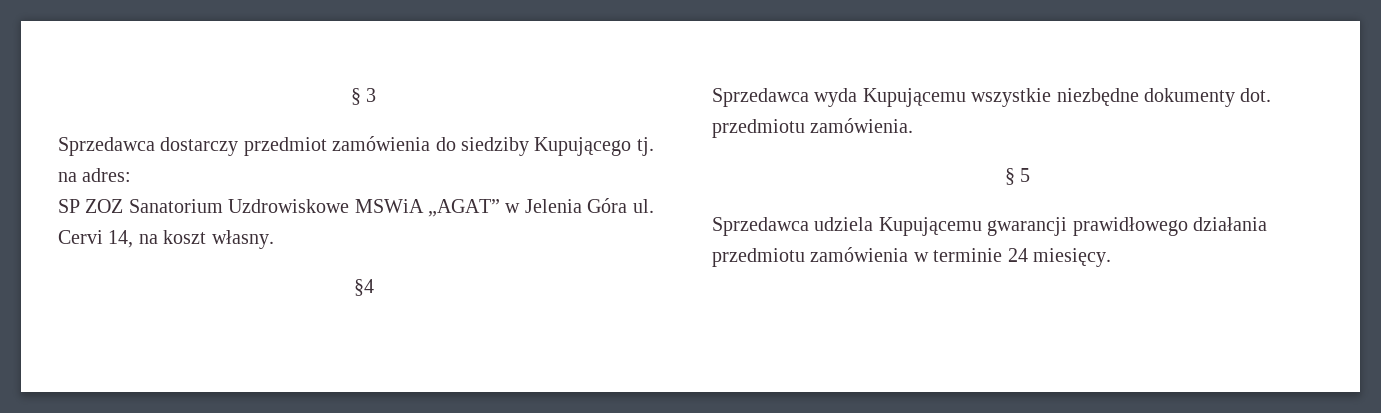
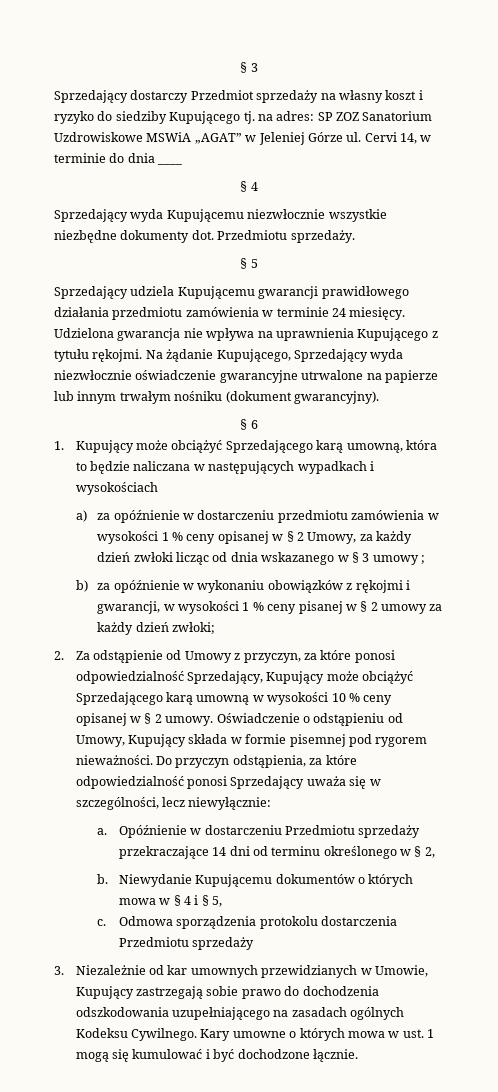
- Sprzedawca dostarczy przedmiot zamówienia do siedziby Kupującego tj. na adres:
- SP ZOZ Sanatorium Uzdrowiskowe MSWiA „AGAT” w Jelenia Góra ul.
+ Sprzedający dostarczy Przedmiot sprzedaży na własny koszt i ryzyko do siedziby Kupującego tj. na adres: SP ZOZ Sanatorium Uzdrowiskowe MSWiA „AGAT” w Jeleniej Górze ul.
- Cervi 14, na koszt własny.
- §4
- Sprzedawca wyda Kupującemu wszystkie niezbędne dokumenty dot. przedmiotu zamówienia.
+ Cervi 14, w terminie do dnia ____
+ § 4
+ Sprzedający wyda Kupującemu niezwłocznie wszystkie niezbędne dokumenty dot. Przedmiotu sprzedaży.
- Sprzedawca udziela Kupującemu gwarancji prawidłowego działania przedmiotu zamówienia w terminie 24 miesięcy.
+ Sprzedający udziela Kupującemu gwarancji prawidłowego działania przedmiotu zamówienia w terminie 24 miesięcy.
+ Udzielona gwarancja nie wpływa na uprawnienia Kupującego z tytułu rękojmi. Na żądanie Kupującego, Sprzedający wyda niezwłocznie oświadczenie gwarancyjne utrwalone na papierze lub innym trwałym nośniku (dokument gwarancyjny).
+ § 6
+ 1. Kupujący może obciążyć Sprzedającego karą umowną, która to będzie naliczana w następujących wypadkach i wysokościach
+ a) za opóźnienie w dostarczeniu przedmiotu zamówienia w wysokości 1 % ceny opisanej w § 2 Umowy, za każdy dzień zwłoki licząc od dnia wskazanego w § 3 umowy ;
+ b) za opóźnienie w wykonaniu obowiązków z rękojmi i gwarancji, w wysokości 1 % ceny pisanej w § 2 umowy za każdy dzień zwłoki;
+ 2. Za odstąpienie od Umowy z przyczyn, za które ponosi odpowiedzialność Sprzedający, Kupujący może obciążyć Sprzedającego karą umowną w wysokości 10 % ceny opisanej w § 2 umowy. Oświadczenie o odstąpieniu od Umowy, Kupujący składa w formie pisemnej pod rygorem nieważności. Do przyczyn odstąpienia, za które odpowiedzialność ponosi Sprzedający uważa się w szczególności, lecz niewyłącznie:
+ a. Opóźnienie w dostarczeniu Przedmiotu sprzedaży przekraczające 14 dni od terminu określonego w § 2,
+ b. Niewydanie Kupującemu dokumentów o których mowa w § 4 i § 5,
+ c. Odmowa sporządzenia protokolu dostarczenia Przedmiotu sprzedaży
+ 3. Niezależnie od kar umownych przewidzianych w Umowie, Kupujący zastrzegają sobie prawo do dochodzenia odszkodowania uzupełniającego na zasadach ogólnych Kodeksu Cywilnego. Kary umowne o których mowa w ust. 1 mogą się kumulować i być dochodzone łącznie.

